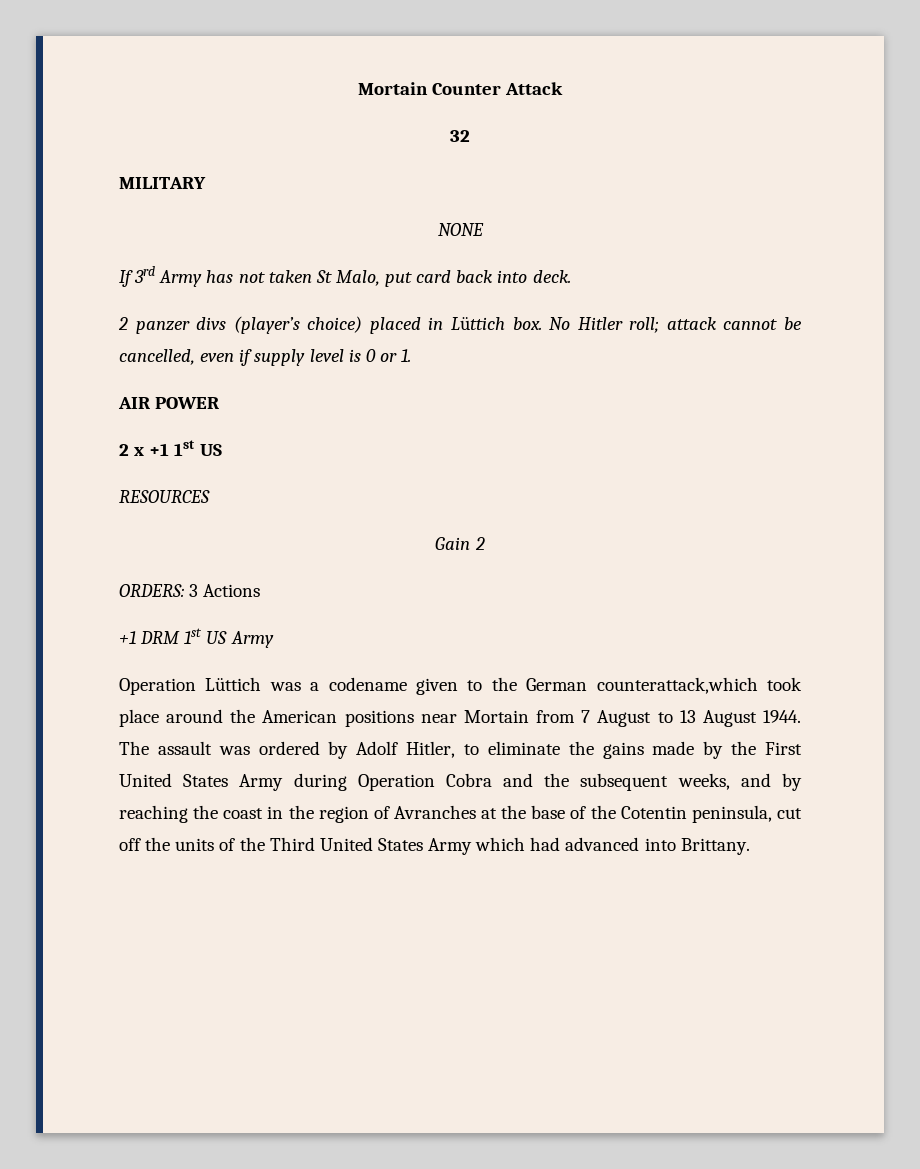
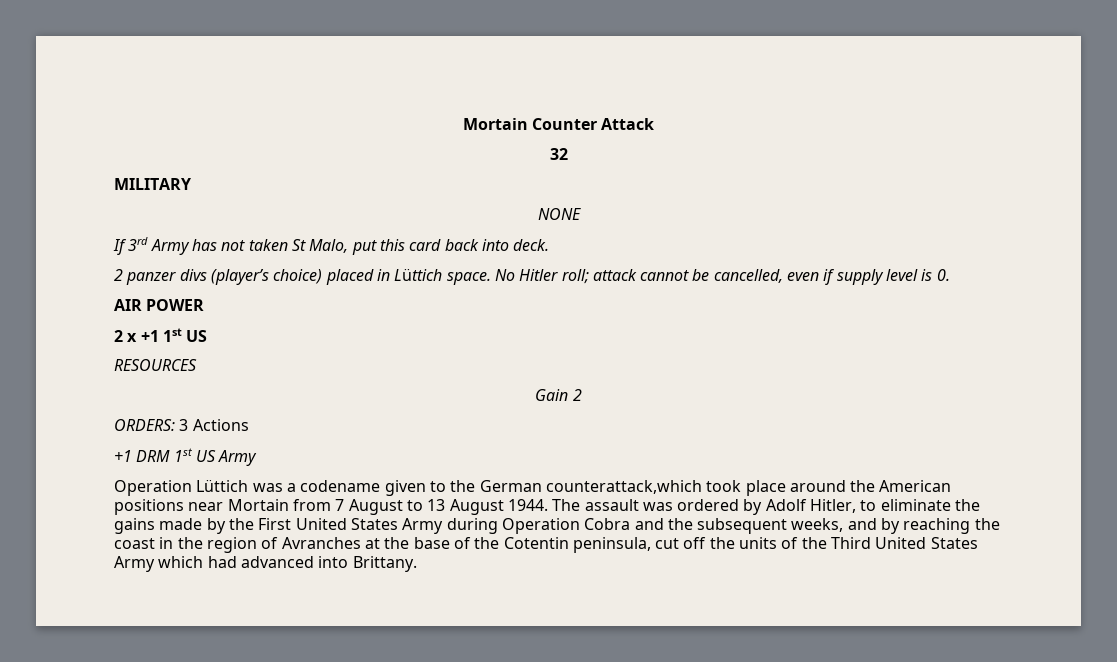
- If 3rd Army has not taken St Malo, put card back into deck.
+ If 3rd Army has not taken St Malo, put this card back into deck.
- 2 panzer divs (player’s choice) placed in Lüttich box.
+ 2 panzer divs (player’s choice) placed in Lüttich space.
- No Hitler roll; attack cannot be cancelled, even if supply level is 0 or 1.
+ No Hitler roll; attack cannot be cancelled, even if supply level is 0.

